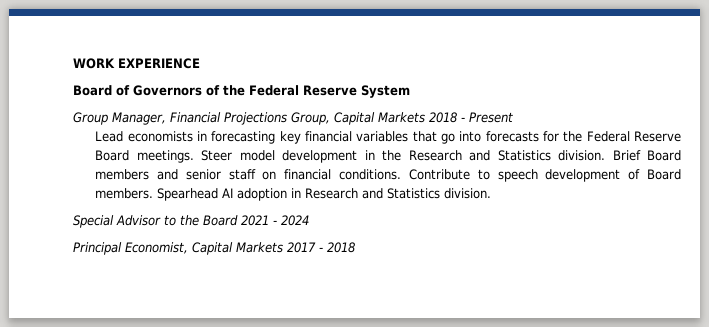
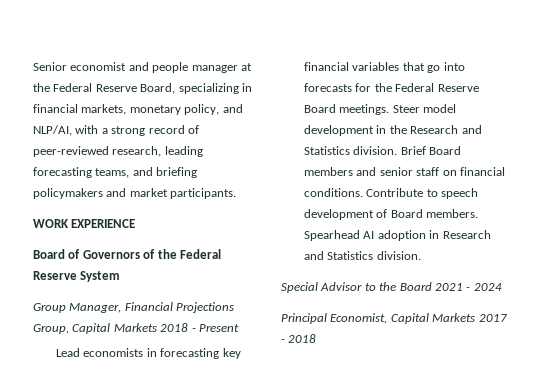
+ Senior economist and people manager at the Federal Reserve Board, specializing in financial markets, monetary policy, and NLP/AI, with a strong record of peer-reviewed research, leading forecasting teams, and briefing policymakers and market participants.

